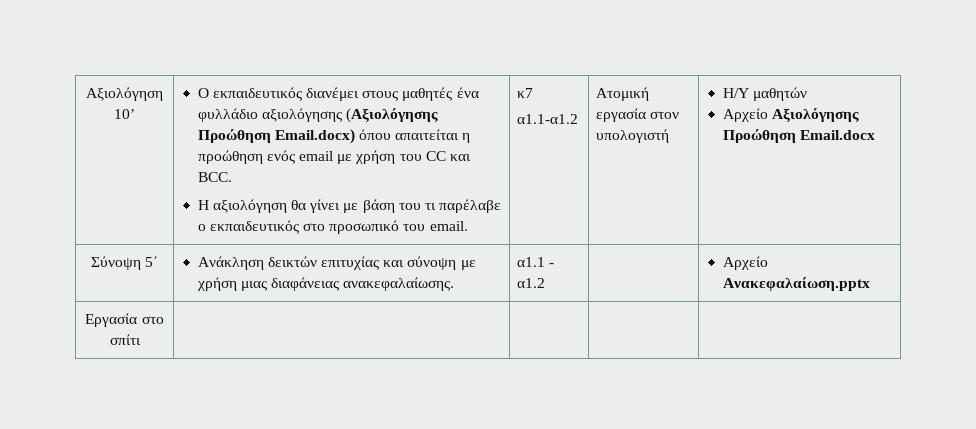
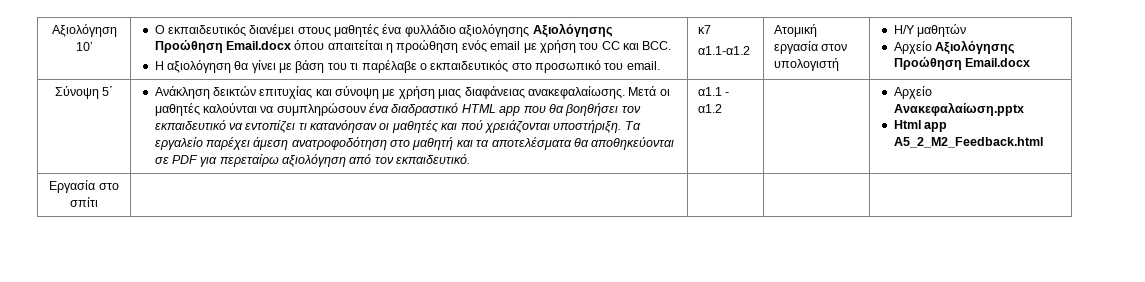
- Ο εκπαιδευτικός διανέμει στους μαθητές ένα φυλλάδιο αξιολόγησης (Αξιολόγησης Προώθηση Email.docx) όπου απαιτείται η προώθηση ενός email με χρήση του CC και BCC.
+ Ο εκπαιδευτικός διανέμει στους μαθητές ένα φυλλάδιο αξιολόγησης Αξιολόγησης Προώθηση Email.docx όπου απαιτείται η προώθηση ενός email με χρήση του CC και BCC.
+ Μετά οι μαθητές καλούνται να συμπληρώσουν ένα διαδραστικό HTML app που θα βοηθήσει τον εκπαιδευτικό να εντοπίζει τι κατανόησαν οι μαθητές και πού χρειάζονται υποστήριξη. Τα εργαλείο παρέχει άμεση ανατροφοδότηση στο μαθητή και τα αποτελέσματα θα αποθηκεύονται σε PDF για περεταίρω αξιολόγηση από τον εκπαιδευτικό.
+ Html app A5_2_M2_Feedback.html

